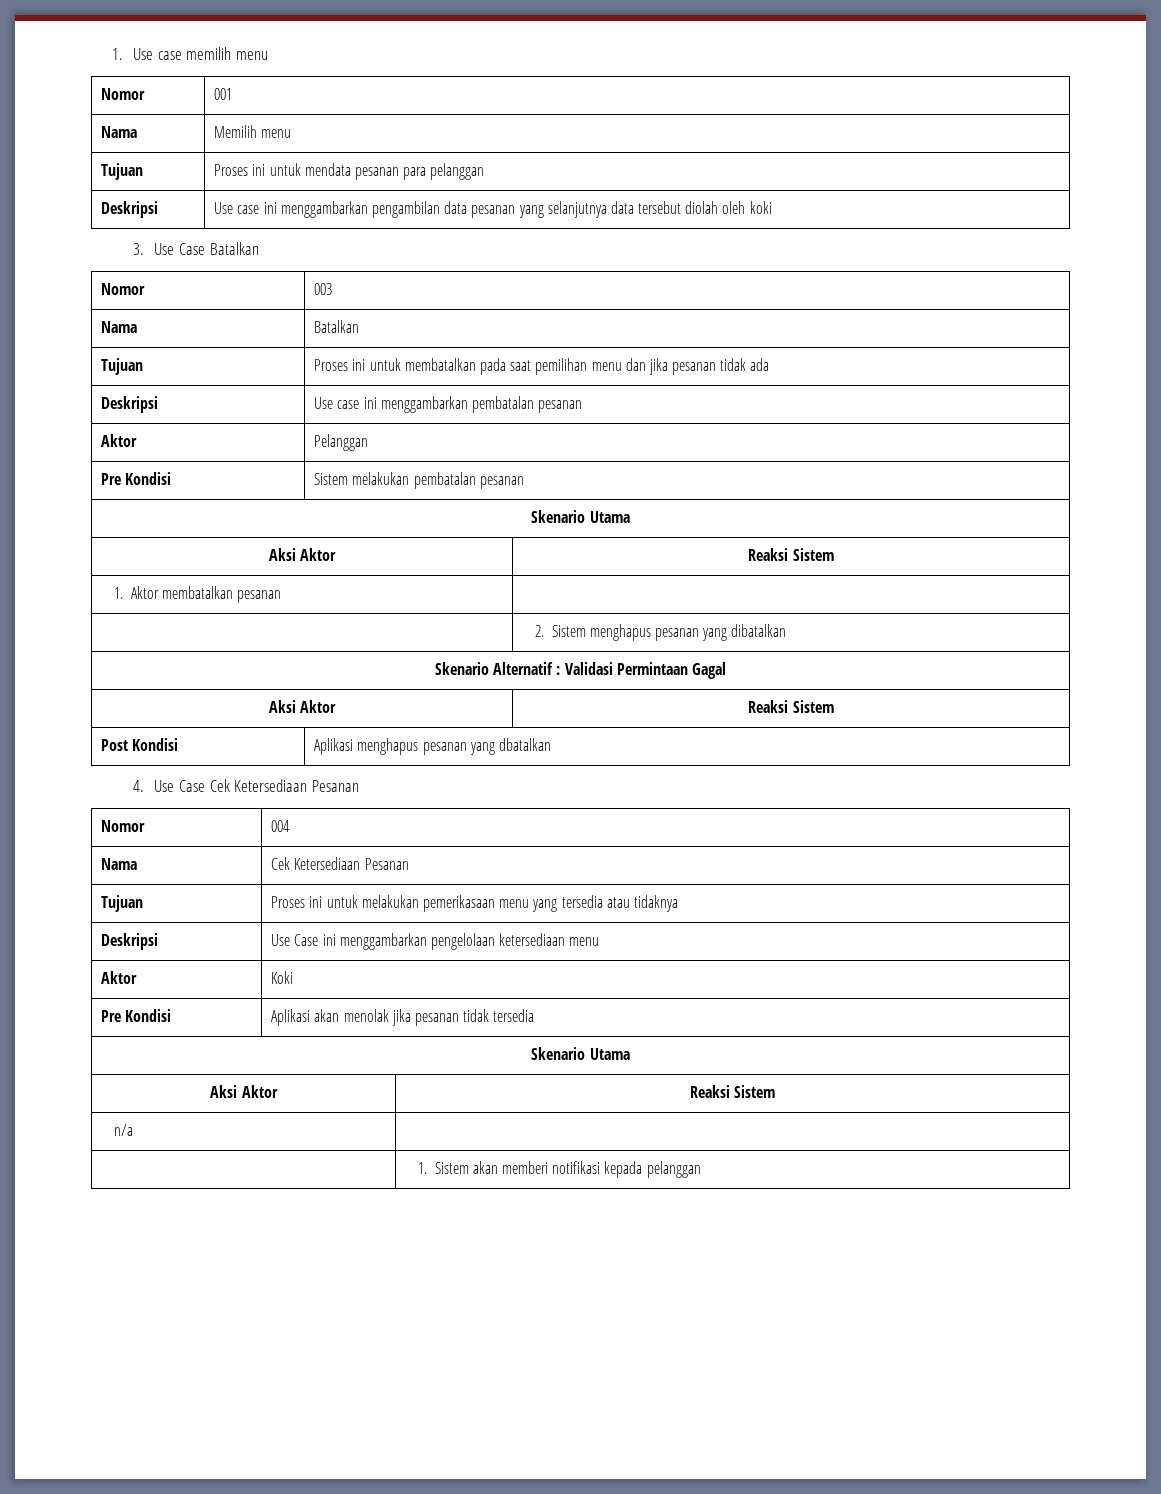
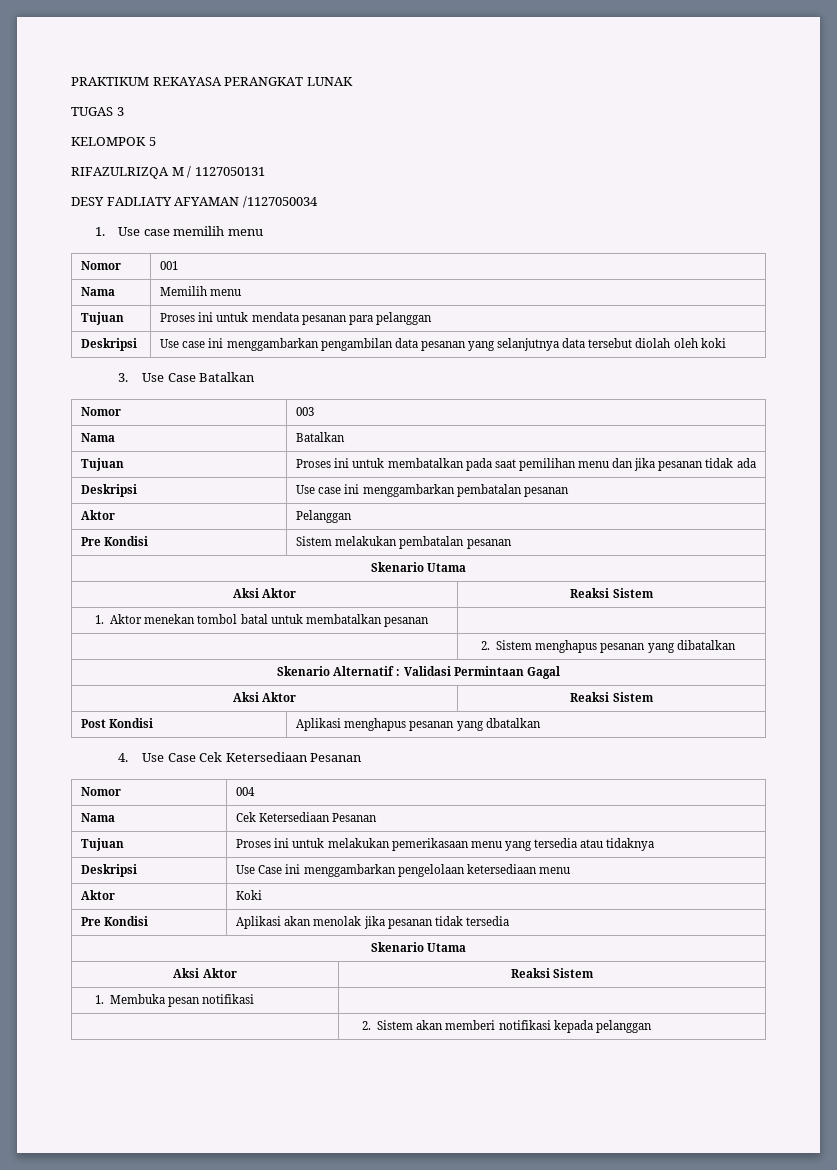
+ PRAKTIKUM REKAYASA PERANGKAT LUNAK
+ TUGAS 3
+ KELOMPOK 5
+ RIFAZULRIZQA M / 1127050131
+ DESY FADLIATY AFYAMAN /1127050034
- 1. Aktor membatalkan pesanan |
+ 1. Aktor menekan tombol batal untuk membatalkan pesanan |
- n/a |
- | 1. Sistem akan memberi notifikasi kepada pelanggan
+ 1. Membuka pesan notifikasi |
+ | 2. Sistem akan memberi notifikasi kepada pelanggan

